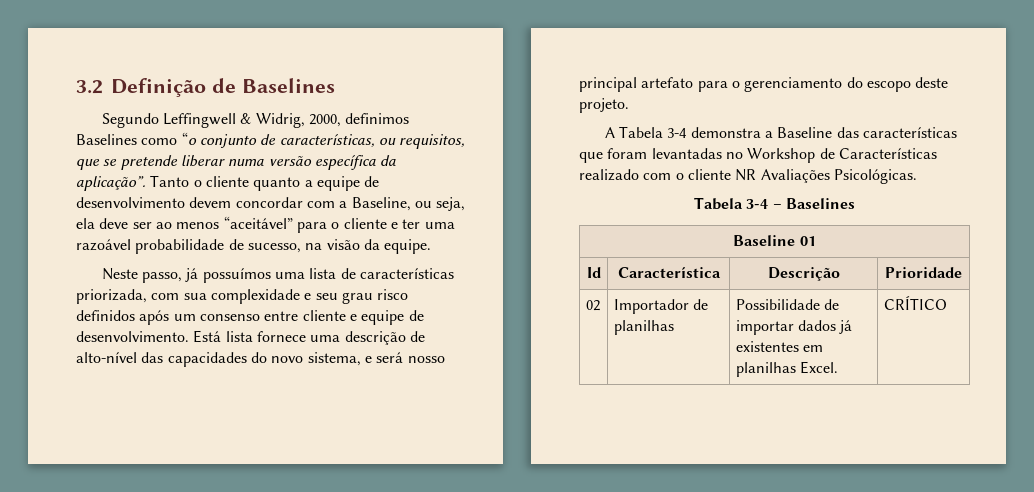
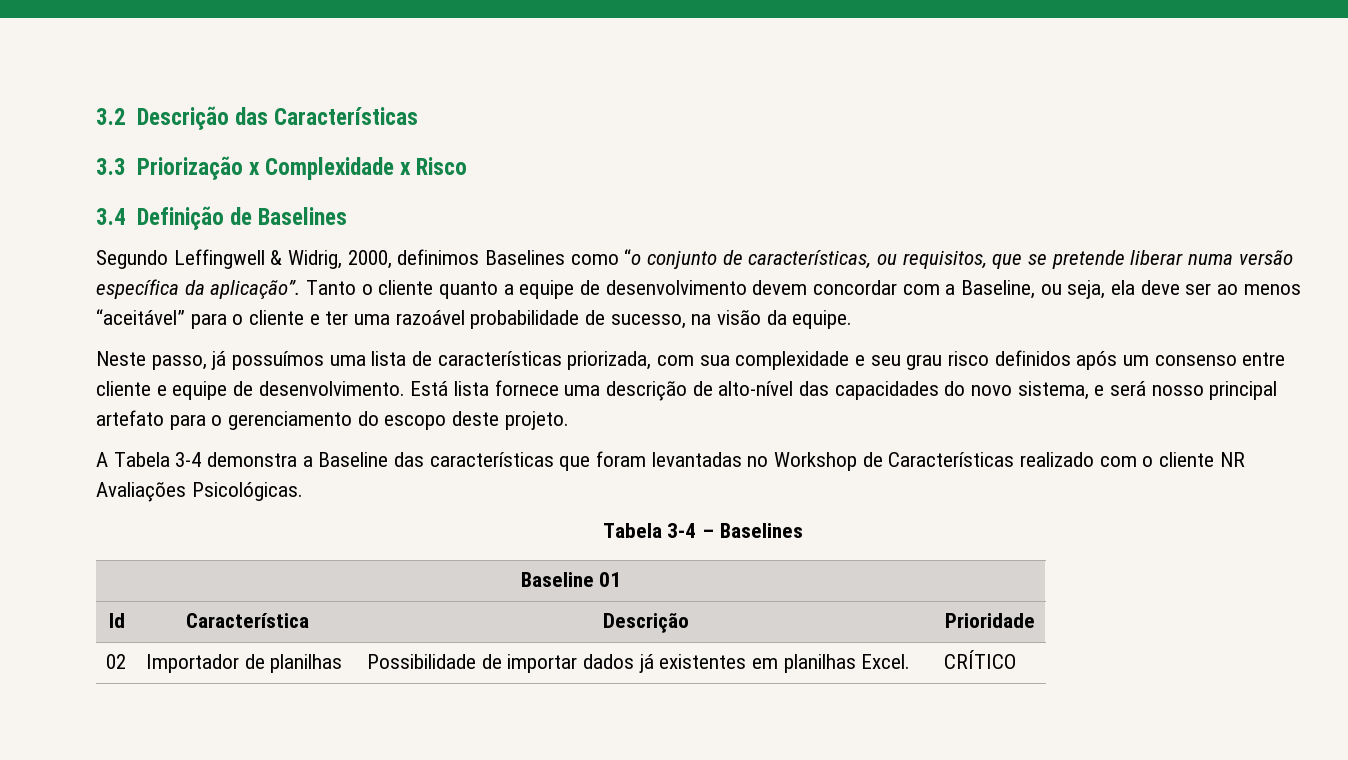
- 3.2 Definição de Baselines
+ 3.2 Descrição das Características
+ 3.3 Priorização x Complexidade x Risco
+ 3.4 Definição de Baselines

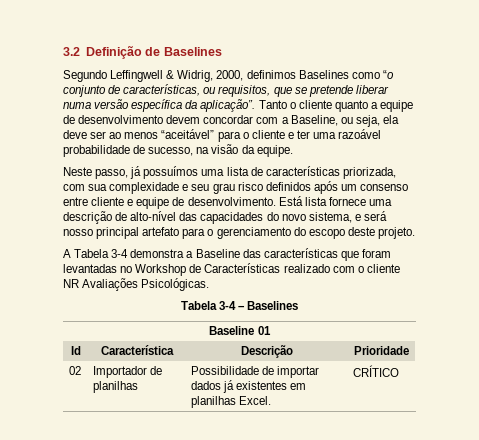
- 3.2 Descrição das Características
- 3.3 Priorização x Complexidade x Risco
- 3.4 Definição de Baselines
+ 3.2 Definição de Baselines

